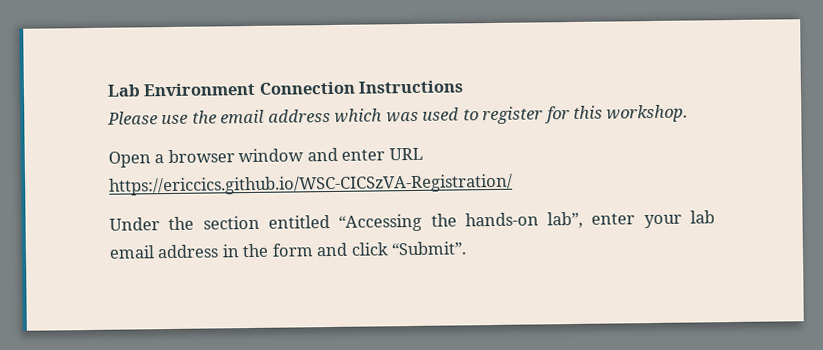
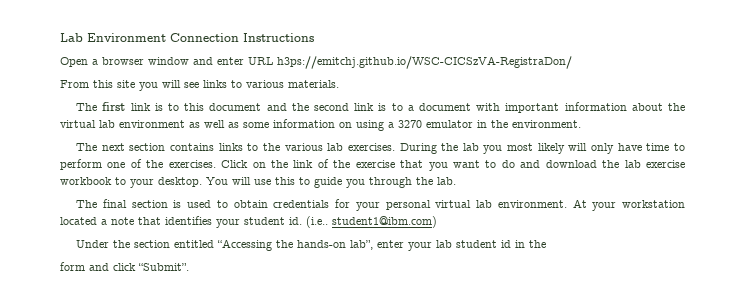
- Please use the email address which was used to register for this workshop.
- Open a browser window and enter URL https://ericcics.github.io/WSC-CICSzVA-Registration/
+ Open a browser window and enter URL h3ps://emitchj.github.io/WSC-CICSzVA-RegistraDon/
+ From this site you will see links to various materials.
+ The first link is to this document and the second link is to a document with important information about the virtual lab environment as well as some information on using a 3270 emulator in the environment.
+ The next section contains links to the various lab exercises. During the lab you most likely will only have time to perform one of the exercises. Click on the link of the exercise that you want to do and download the lab exercise workbook to your desktop. You will use this to guide you through the lab.
+ The final section is used to obtain credentials for your personal virtual lab environment. At your workstation located a note that identifies your student id. (i.e.. student1@ibm.com)
- Under the section entitled “Accessing the hands-on lab”, enter your lab email address in the form and click “Submit”.
+ Under the section entitled “Accessing the hands-on lab”, enter your lab student id in the
+ form and click “Submit”.

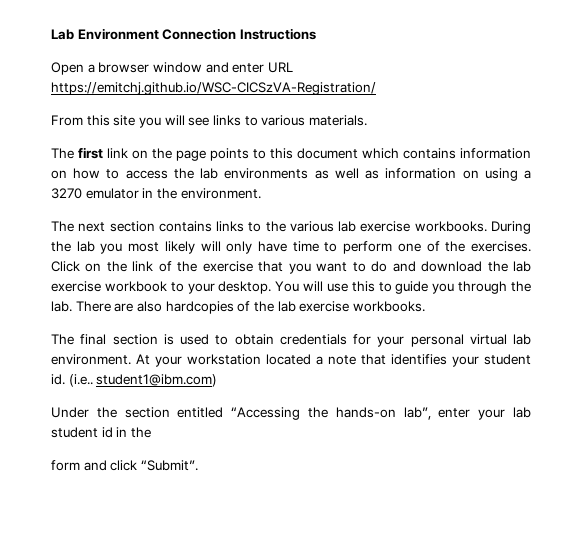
- Open a browser window and enter URL h3ps://emitchj.github.io/WSC-CICSzVA-RegistraDon/
+ Open a browser window and enter URL https://emitchj.github.io/WSC-CICSzVA-Registration/
- The first link is to this document and the second link is to a document with important information about the virtual lab environment as well as some information on using a 3270 emulator in the environment.
+ The first link on the page points to this document which contains information on how to access the lab environments as well as information on using a 3270 emulator in the environment.
- The next section contains links to the various lab exercises.
+ The next section contains links to the various lab exercise workbooks.
+ There are also hardcopies of the lab exercise workbooks.

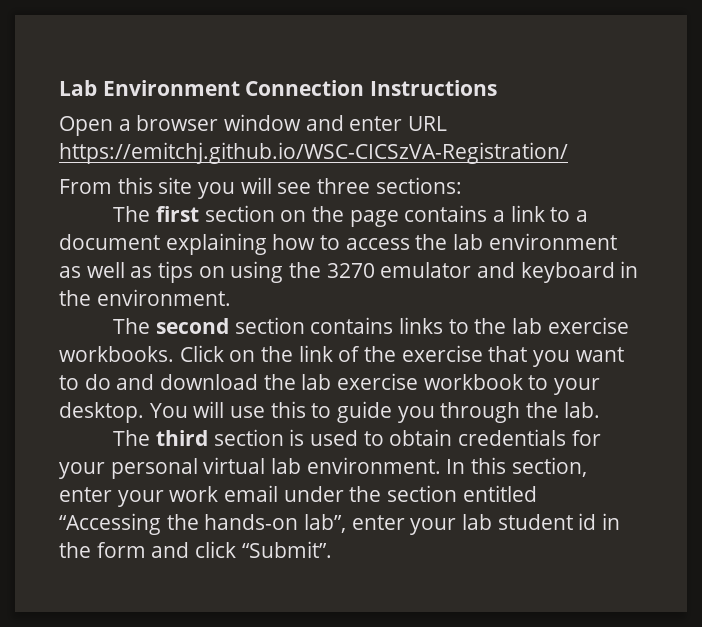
- From this site you will see links to various materials.
+ From this site you will see three sections:
- The first link on the page points to this document which contains information on how to access the lab environments as well as information on using a 3270 emulator in the environment.
+ The first section on the page contains a link to a document explaining how to access the lab environment as well as tips on using the 3270 emulator and keyboard in the environment.
- The next section contains links to the various lab exercise workbooks. During the lab you most likely will only have time to perform one of the exercises.
+ The second section contains links to the lab exercise workbooks.
- You will use this to guide you through the lab. There are also hardcopies of the lab exercise workbooks.
- The final section is used to obtain credentials for your personal virtual lab environment.
+ You will use this to guide you through the lab.
+ The third section is used to obtain credentials for your personal virtual lab environment.
- At your workstation located a note that identifies your student id. (i.e.. student1@ibm.com)
- Under the section entitled “Accessing the hands-on lab”, enter your lab student id in the
- form and click “Submit”.
+ In this section, enter your work email under the section entitled “Accessing the hands-on lab”, enter your lab student id in the form and click “Submit”.

